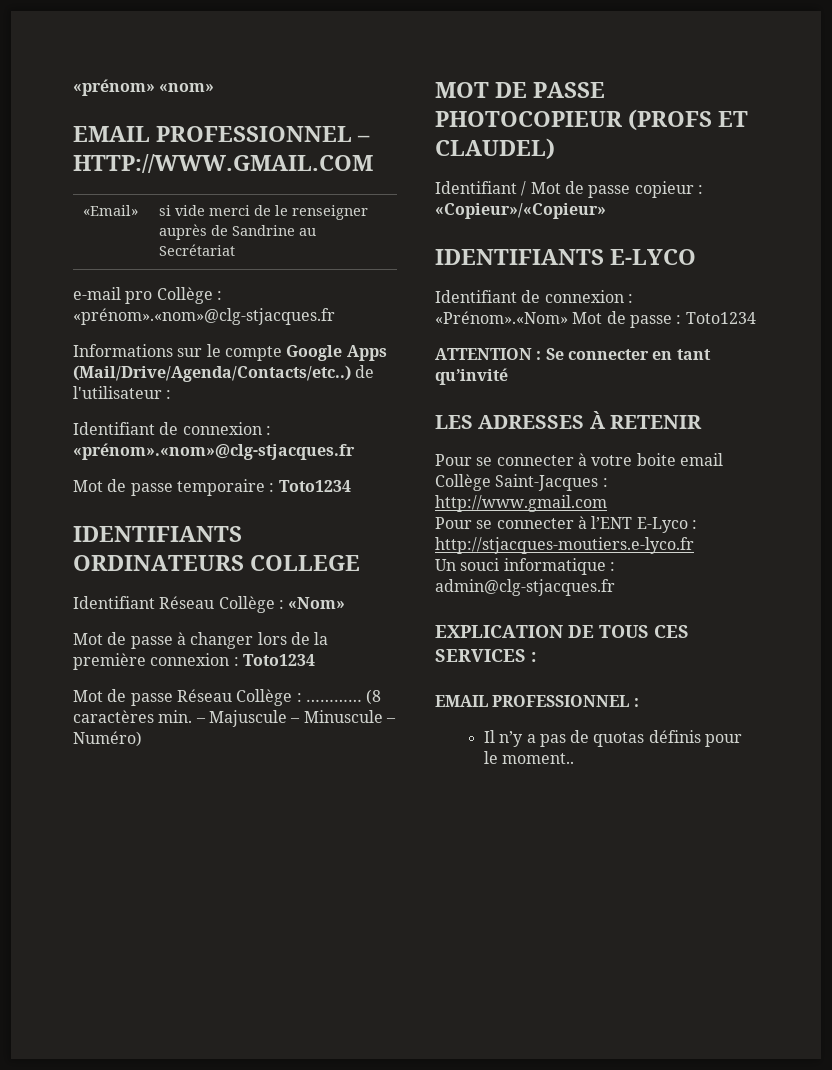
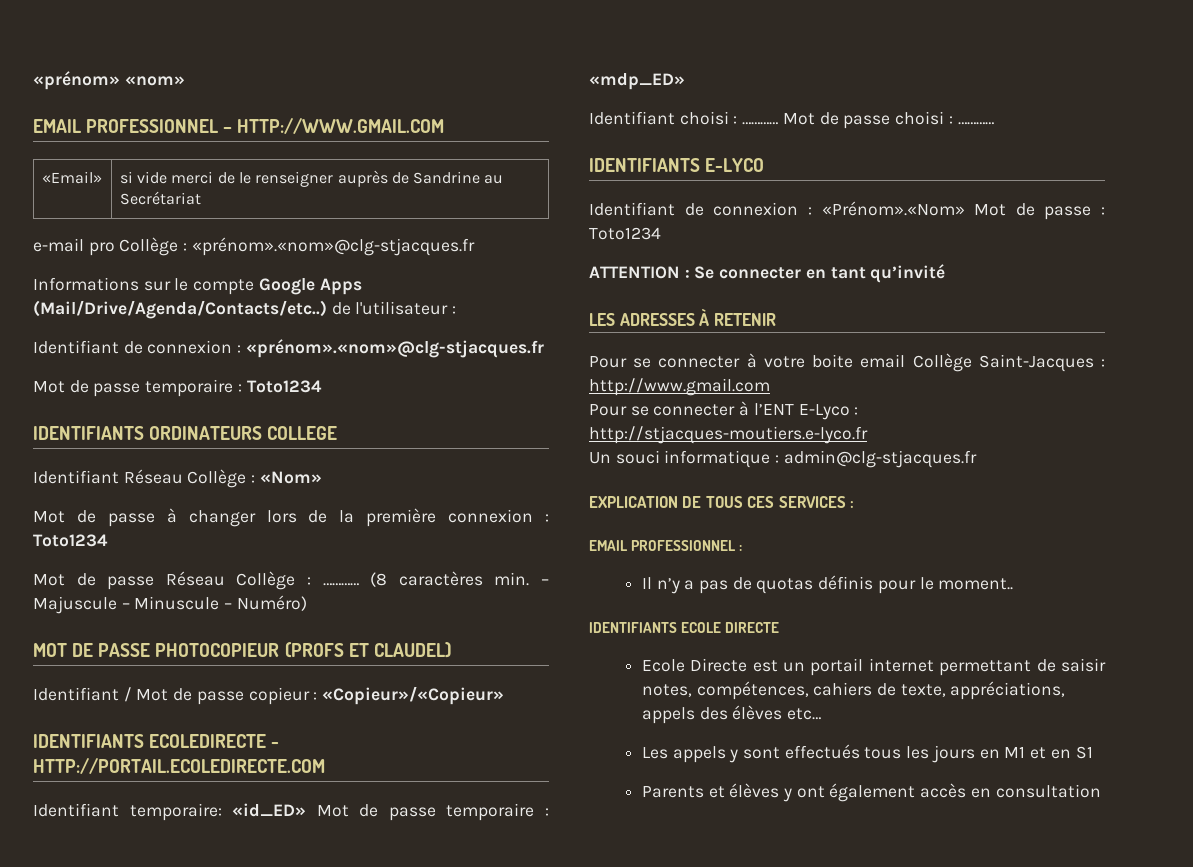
+ IDENTIFIANTS ECOLEDIRECTE - HTTP://PORTAIL.ECOLEDIRECTE.COM
+ Identifiant temporaire: «id_ED» Mot de passe temporaire : «mdp_ED»
+ Identifiant choisi : ………… Mot de passe choisi : …………
+ IDENTIFIANTS ECOLE DIRECTE
+ Ecole Directe est un portail internet permettant de saisir notes, compétences, cahiers de texte, appréciations, appels des élèves etc…
+ Les appels y sont effectués tous les jours en M1 et en S1
+ Parents et élèves y ont également accès en consultation

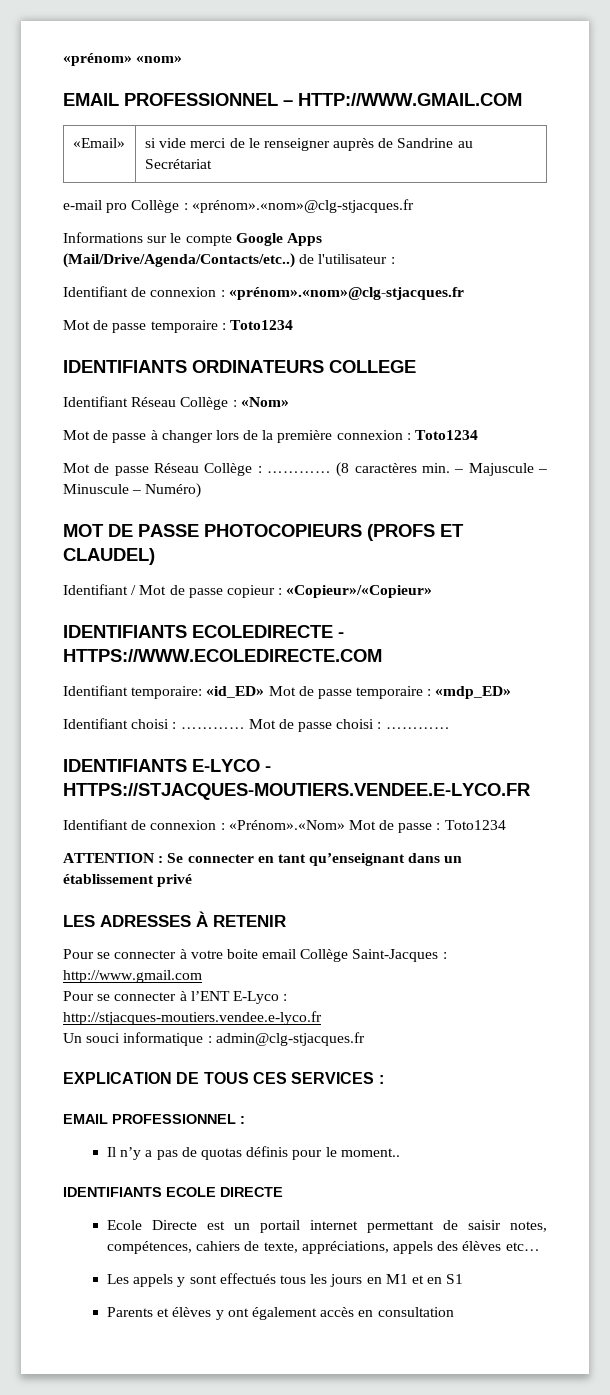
- MOT DE PASSE PHOTOCOPIEUR (PROFS ET CLAUDEL)
+ MOT DE PASSE PHOTOCOPIEURS (PROFS ET CLAUDEL)
- IDENTIFIANTS ECOLEDIRECTE - HTTP://PORTAIL.ECOLEDIRECTE.COM
+ IDENTIFIANTS ECOLEDIRECTE - HTTPS://WWW.ECOLEDIRECTE.COM
- IDENTIFIANTS E-LYCO
+ IDENTIFIANTS E-LYCO - HTTPS://STJACQUES-MOUTIERS.VENDEE.E-LYCO.FR
- ATTENTION : Se connecter en tant qu’invité
+ ATTENTION : Se connecter en tant qu’enseignant dans un établissement privé
- Pour se connecter à l’ENT E-Lyco : http://stjacques-moutiers.e-lyco.fr
+ Pour se connecter à l’ENT E-Lyco : http://stjacques-moutiers.vendee.e-lyco.fr

